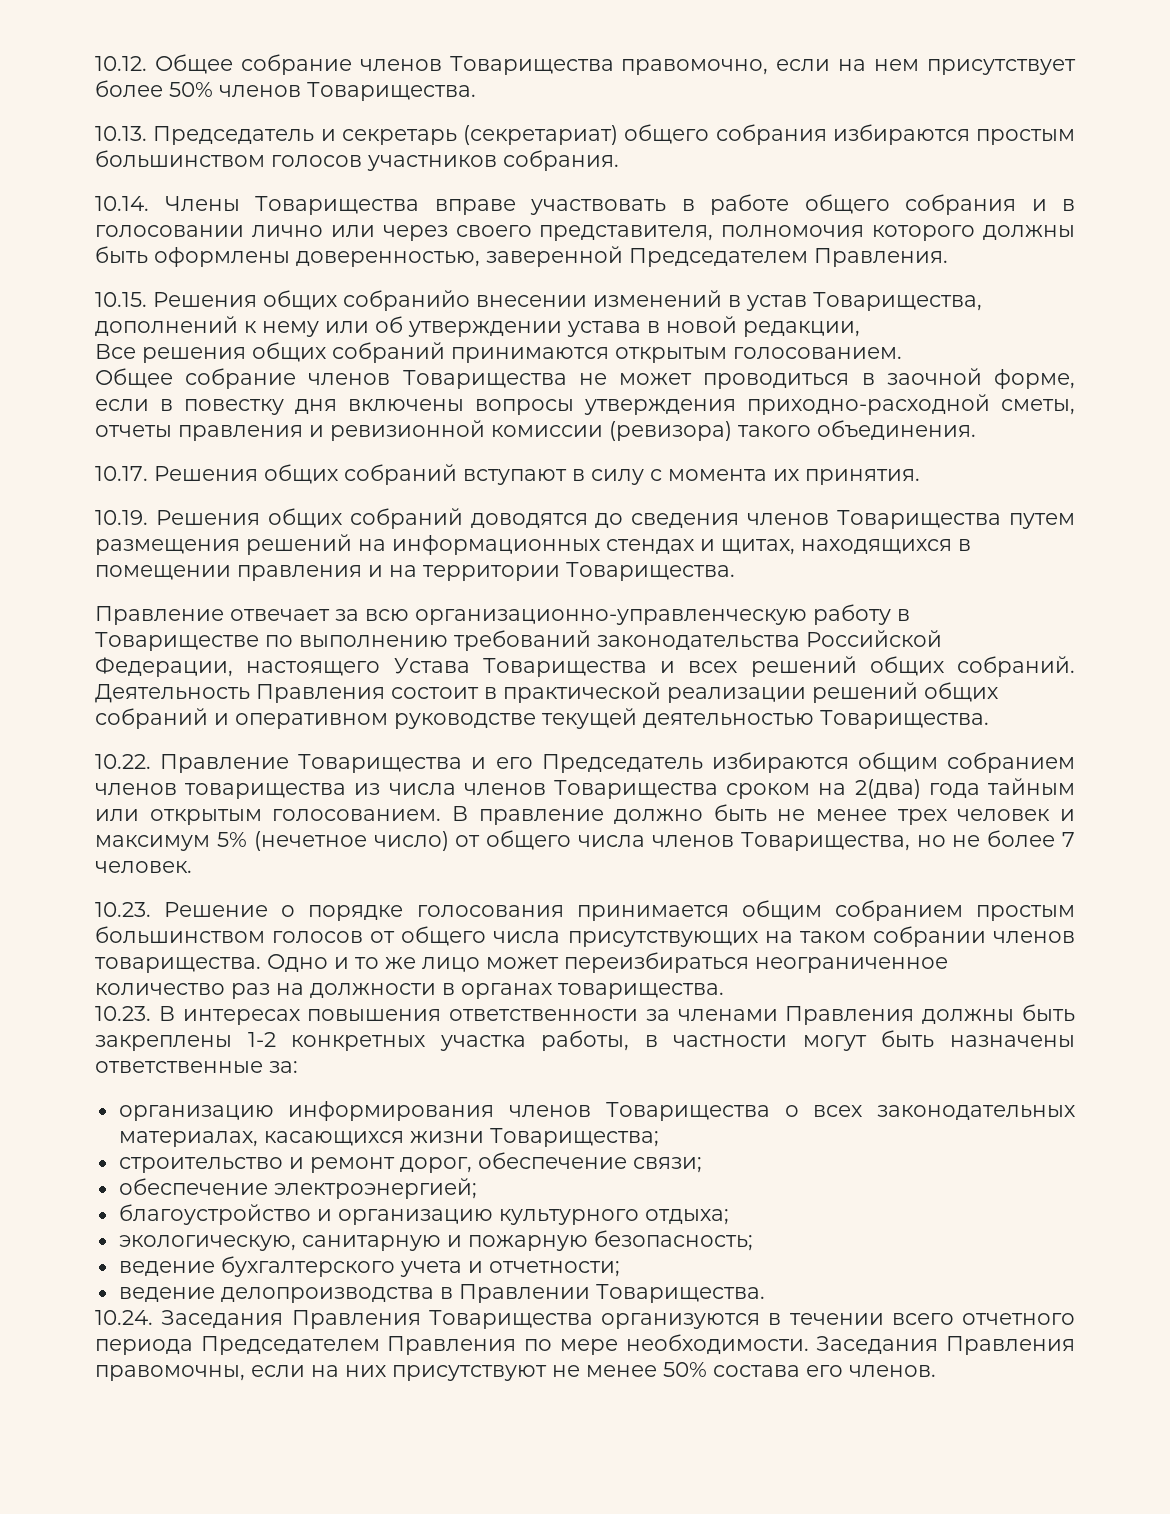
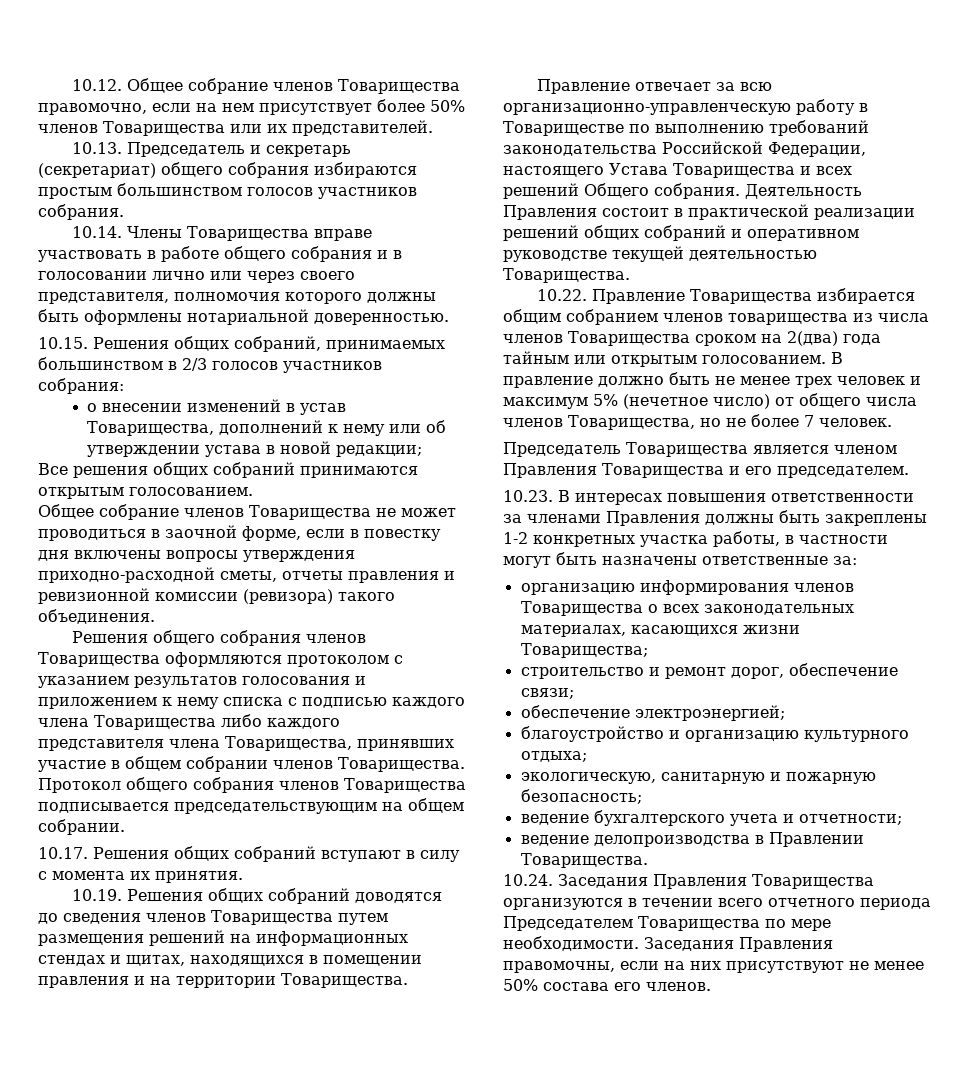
- 10.12. Общее собрание членов Товарищества правомочно, если на нем присутствует более 50% членов Товарищества.
+ 10.12. Общее собрание членов Товарищества правомочно, если на нем присутствует более 50% членов Товарищества или их представителей.
- 10.14. Члены Товарищества вправе участвовать в работе общего собрания и в голосовании лично или через своего представителя, полномочия которого должны быть оформлены доверенностью, заверенной Председателем Правления.
+ 10.14. Члены Товарищества вправе участвовать в работе общего собрания и в голосовании лично или через своего представителя, полномочия которого должны быть оформлены нотариальной доверенностью.
- 10.15. Решения общих собранийо внесении изменений в устав Товарищества, дополнений к нему или об утверждении устава в новой редакции,
+ 10.15. Решения общих собраний, принимаемых большинством в 2/3 голосов участников собрания:
+ о внесении изменений в устав Товарищества, дополнений к нему или об утверждении устава в новой редакции;
+ Решения общего собрания членов Товарищества оформляются протоколом с указанием результатов голосования и приложением к нему списка с подписью каждого члена Товарищества либо каждого представителя члена Товарищества, принявших участие в общем собрании членов Товарищества. Протокол общего собрания членов Товарищества подписывается председательствующим на общем собрании.
- Правление отвечает за всю организационно-управленческую работу в Товариществе по выполнению требований законодательства Российской Федерации, настоящего Устава Товарищества и всех решений общих собраний.
+ Правление отвечает за всю организационно-управленческую работу в Товариществе по выполнению требований законодательства Российской Федерации, настоящего Устава Товарищества и всех решений Общего собрания.
- 10.22. Правление Товарищества и его Председатель избираются общим собранием членов товарищества из числа членов Товарищества сроком на 2(два) года тайным или открытым голосованием.
+ 10.22. Правление Товарищества избирается общим собранием членов товарищества из числа членов Товарищества сроком на 2(два) года тайным или открытым голосованием.
- 10.23. Решение о порядке голосования принимается общим собранием простым большинством голосов от общего числа присутствующих на таком собрании членов товарищества. Одно и то же лицо может переизбираться неограниченное количество раз на должности в органах товарищества.
+ Председатель Товарищества является членом Правления Товарищества и его председателем.
- 10.24. Заседания Правления Товарищества организуются в течении всего отчетного периода Председателем Правления по мере необходимости.
+ 10.24. Заседания Правления Товарищества организуются в течении всего отчетного периода Председателем Товарищества по мере необходимости.

